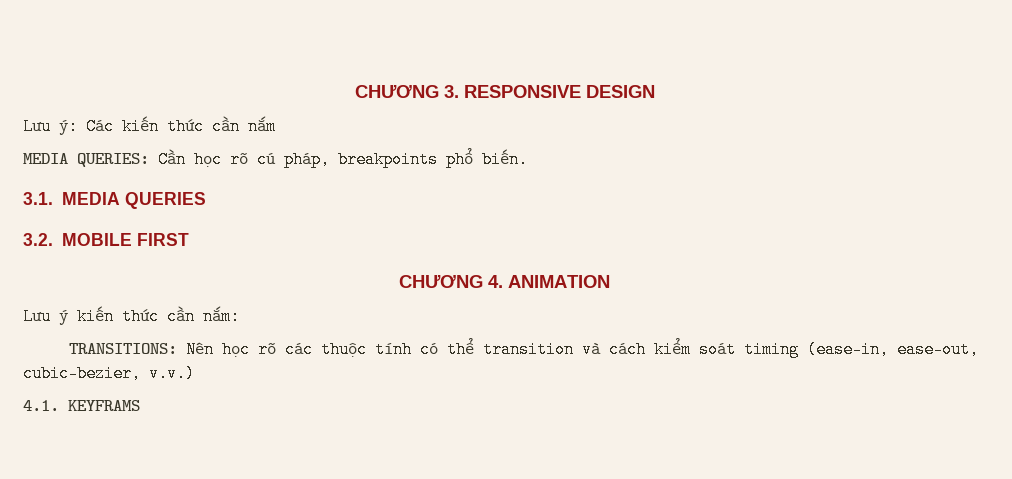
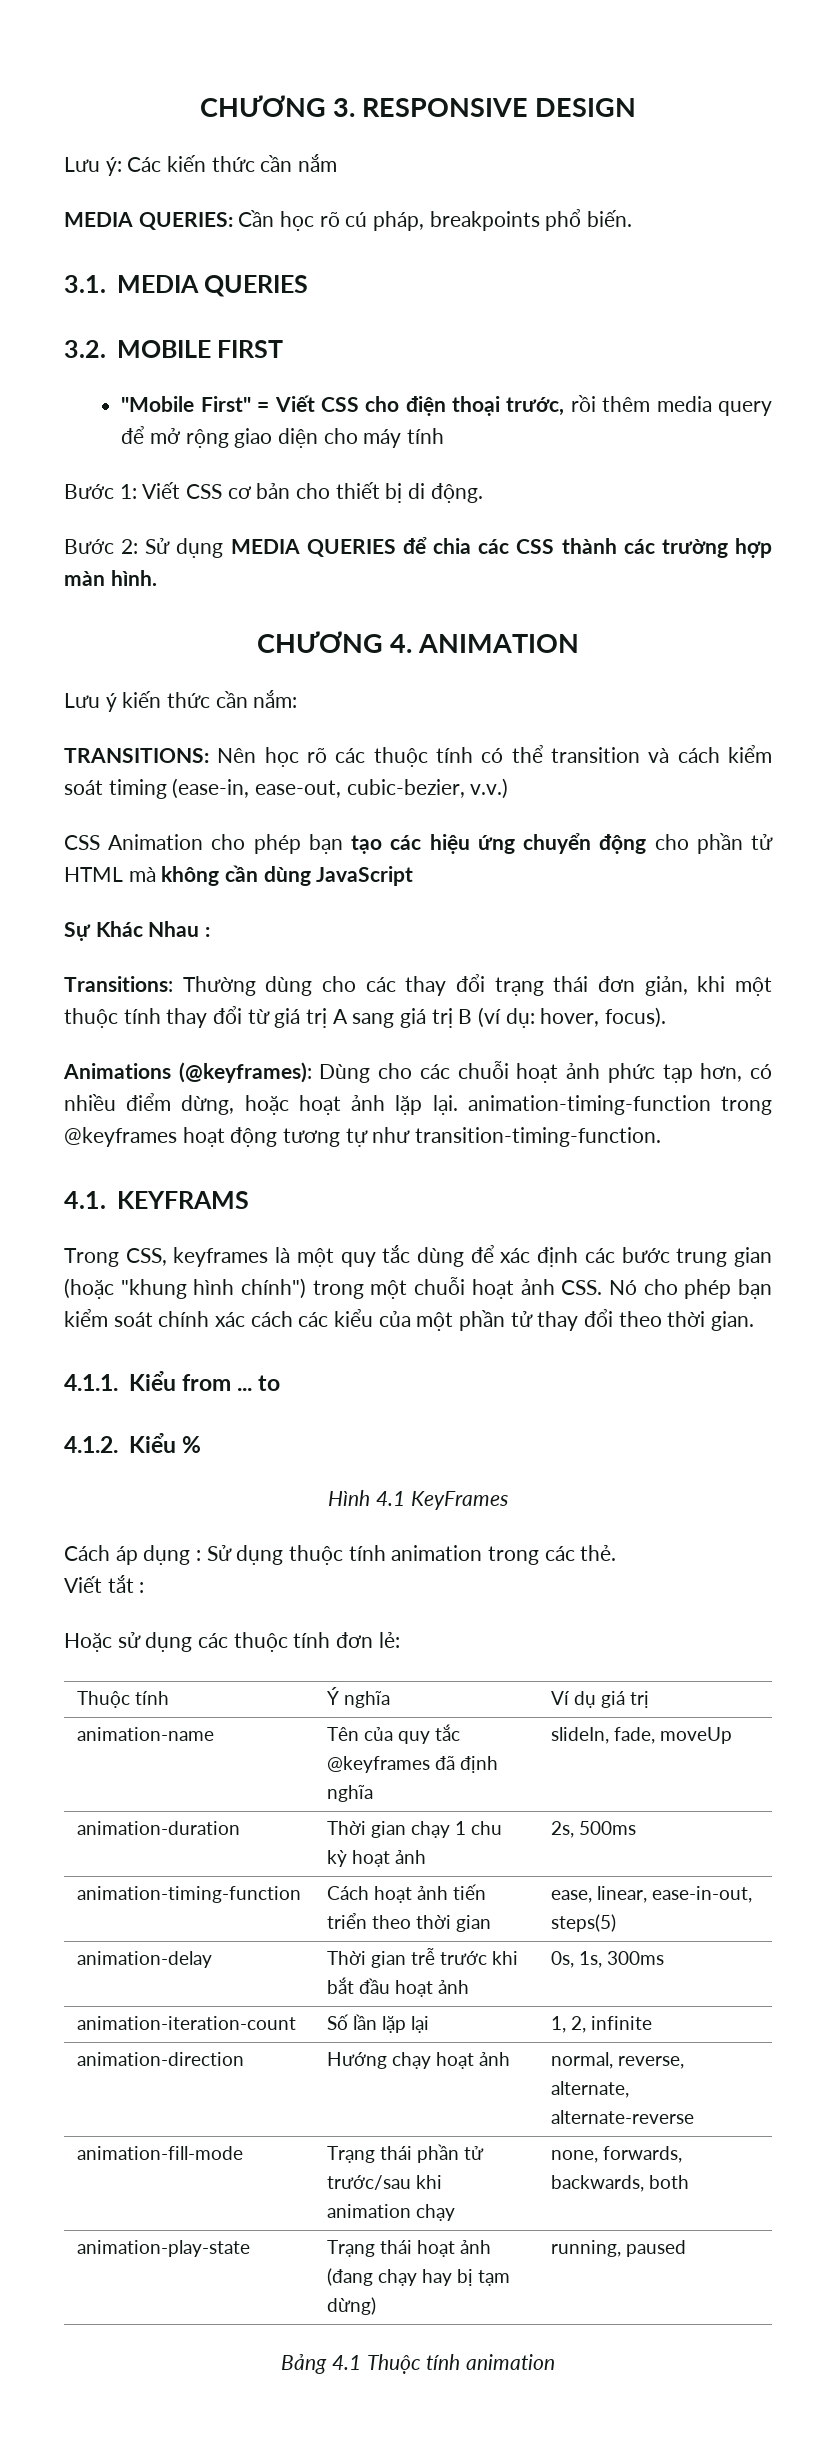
+ "Mobile First" = Viết CSS cho điện thoại trước, rồi thêm media query để mở rộng giao diện cho máy tính
+ Bước 1: Viết CSS cơ bản cho thiết bị di động.
+ Bước 2: Sử dụng MEDIA QUERIES để chia các CSS thành các trường hợp màn hình.
+ CSS Animation cho phép bạn tạo các hiệu ứng chuyển động cho phần tử HTML mà không cần dùng JavaScript
+ Sự Khác Nhau :
+ Transitions: Thường dùng cho các thay đổi trạng thái đơn giản, khi một thuộc tính thay đổi từ giá trị A sang giá trị B (ví dụ: hover, focus).
+ Animations (@keyframes): Dùng cho các chuỗi hoạt ảnh phức tạp hơn, có nhiều điểm dừng, hoặc hoạt ảnh lặp lại. animation-timing-function trong @keyframes hoạt động tương tự như transition-timing-function.
  4.1. KEYFRAMS
+ Trong CSS, keyframes là một quy tắc dùng để xác định các bước trung gian (hoặc "khung hình chính") trong một chuỗi hoạt ảnh CSS. Nó cho phép bạn kiểm soát chính xác cách các kiểu của một phần tử thay đổi theo thời gian.
+ 4.1.1. Kiểu from ... to
+ 4.1.2. Kiểu %
+ Hình 4.1 KeyFrames
+ Cách áp dụng : Sử dụng thuộc tính animation trong các thẻ.
+ Viết tắt :
+ Hoặc sử dụng các thuộc tính đơn lẻ:
+ Thuộc tính | Ý nghĩa | Ví dụ giá trị
+ animation-name | Tên của quy tắc @keyframes đã định nghĩa | slideIn, fade, moveUp
+ animation-duration | Thời gian chạy 1 chu kỳ hoạt ảnh | 2s, 500ms
+ animation-timing-function | Cách hoạt ảnh tiến triển theo thời gian | ease, linear, ease-in-out, steps(5)
+ animation-delay | Thời gian trễ trước khi bắt đầu hoạt ảnh | 0s, 1s, 300ms
+ animation-iteration-count | Số lần lặp lại | 1, 2, infinite
+ animation-direction | Hướng chạy hoạt ảnh | normal, reverse, alternate, alternate-reverse
+ animation-fill-mode | Trạng thái phần tử trước/sau khi animation chạy | none, forwards, backwards, both
+ animation-play-state | Trạng thái hoạt ảnh (đang chạy hay bị tạm dừng) | running, paused
+ Bảng 4.1 Thuộc tính animation

